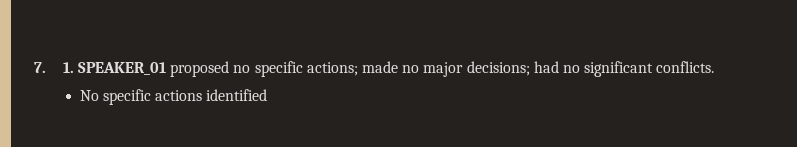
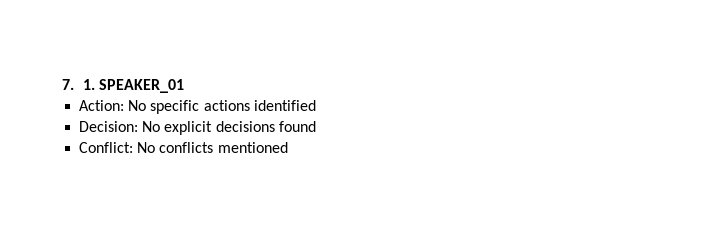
- 7. 1. SPEAKER_01 proposed no specific actions; made no major decisions; had no significant conflicts.
- No specific actions identified
+ 7. 1. SPEAKER_01
+ Action: No specific actions identified
+ Decision: No explicit decisions found
+ Conflict: No conflicts mentioned

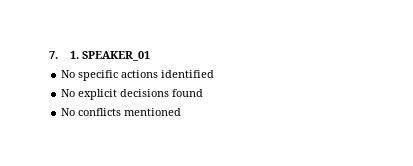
- Action: No specific actions identified
+ No specific actions identified
- Decision: No explicit decisions found
+ No explicit decisions found
- Conflict: No conflicts mentioned
+ No conflicts mentioned

